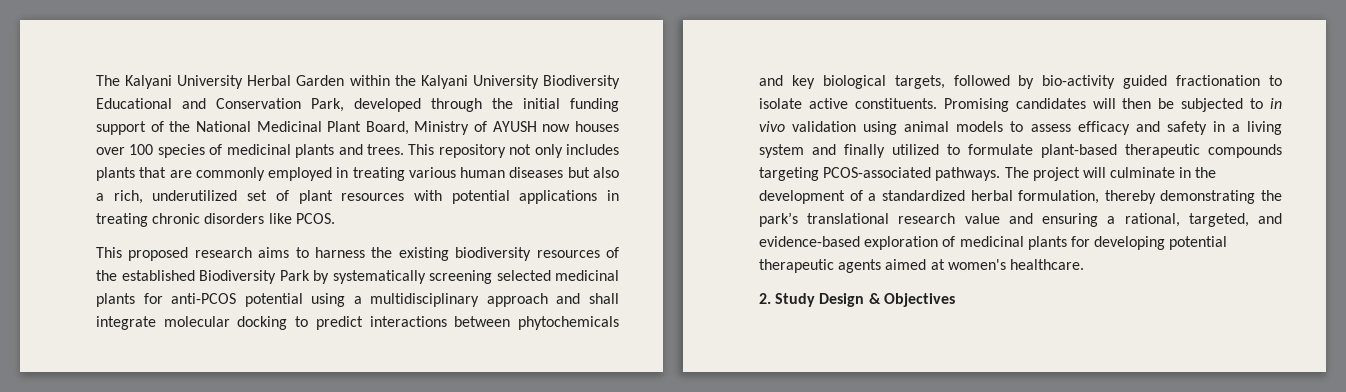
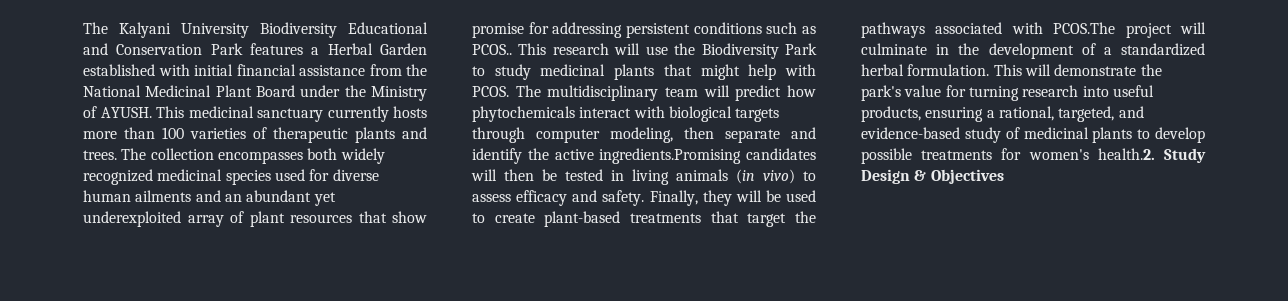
- The Kalyani University Herbal Garden within the Kalyani University Biodiversity Educational and Conservation Park, developed through the initial funding support of the National Medicinal Plant Board, Ministry of AYUSH now houses over 100 species of medicinal plants and trees. This repository not only includes plants that are commonly employed in treating various human diseases but also a rich, underutilized set of plant resources with potential applications in treating chronic disorders like PCOS.
- This proposed research aims to harness the existing biodiversity resources of the established Biodiversity Park by systematically screening selected medicinal plants for anti-PCOS potential using a multidisciplinary approach and shall integrate molecular docking to predict interactions between phytochemicals and key biological targets, followed by bio-activity guided fractionation to isolate active constituents. Promising candidates will then be subjected to in vivo validation using animal models to assess efficacy and safety in a living system and finally utilized to formulate plant-based therapeutic compounds targeting PCOS-associated pathways. The project will culminate in the development of a standardized herbal formulation, thereby demonstrating the park’s translational research value and ensuring a rational, targeted, and evidence-based exploration of medicinal plants for developing potential therapeutic agents aimed at women's healthcare.
- 2. Study Design & Objectives
+ The Kalyani University Biodiversity Educational and Conservation Park features a Herbal Garden established with initial financial assistance from the National Medicinal Plant Board under the Ministry of AYUSH. This medicinal sanctuary currently hosts more than 100 varieties of therapeutic plants and trees. The collection encompasses both widely recognized medicinal species used for diverse human ailments and an abundant yet underexploited array of plant resources that show promise for addressing persistent conditions such as PCOS.. This research will use the Biodiversity Park to study medicinal plants that might help with PCOS. The multidisciplinary team will predict how phytochemicals interact with biological targets through computer modeling, then separate and identify the active ingredients.Promising candidates will then be tested in living animals (in vivo) to assess efficacy and safety. Finally, they will be used to create plant-based treatments that target the pathways associated with PCOS.The project will culminate in the development of a standardized herbal formulation. This will demonstrate the park's value for turning research into useful products, ensuring a rational, targeted, and evidence-based study of medicinal plants to develop possible treatments for women's health.2. Study Design & Objectives

